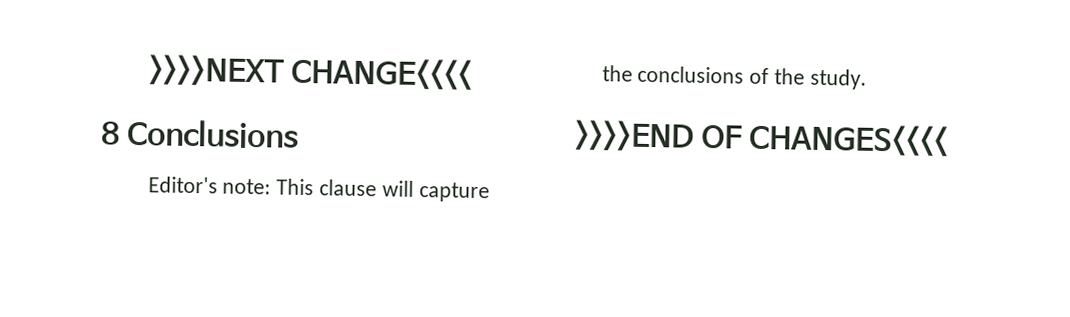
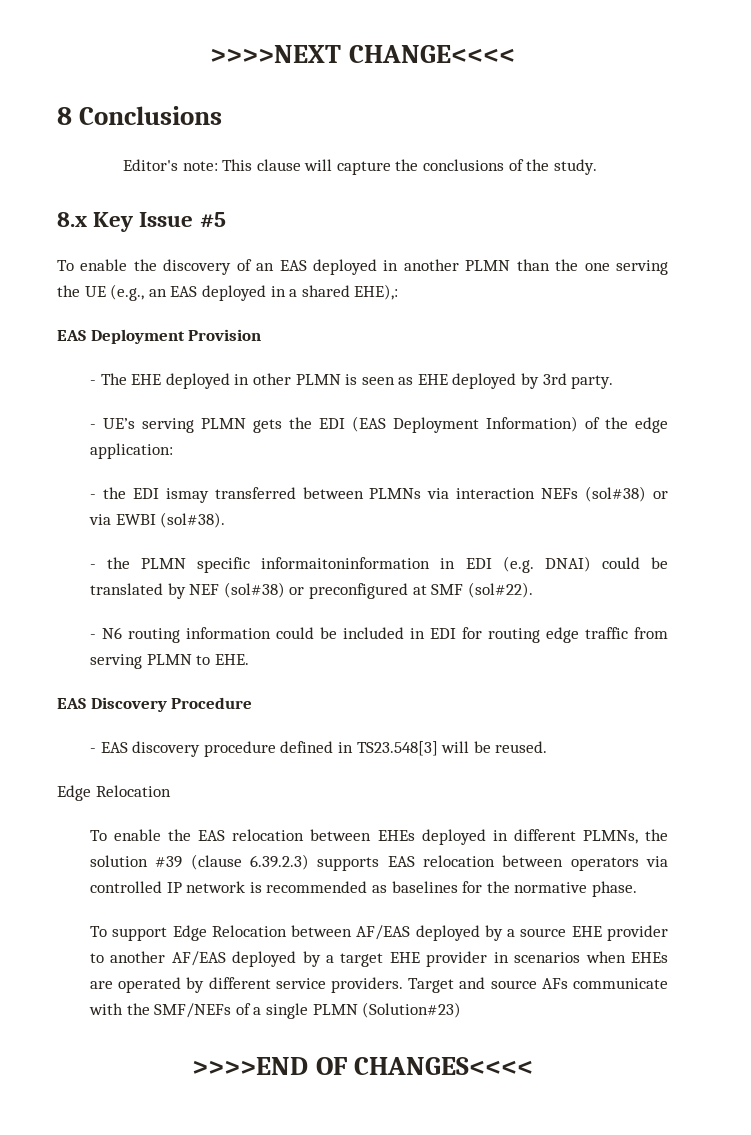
+ 8.x Key Issue #5
+ To enable the discovery of an EAS deployed in another PLMN than the one serving the UE (e.g., an EAS deployed in a shared EHE),:
+ EAS Deployment Provision
+ - The EHE deployed in other PLMN is seen as EHE deployed by 3rd party.
+ - UE’s serving PLMN gets the EDI (EAS Deployment Information) of the edge application:
+ - the EDI ismay transferred between PLMNs via interaction NEFs (sol#38) or via EWBI (sol#38).
+ - the PLMN specific informaitoninformation in EDI (e.g. DNAI) could be translated by NEF (sol#38) or preconfigured at SMF (sol#22).
+ - N6 routing information could be included in EDI for routing edge traffic from serving PLMN to EHE.
+ EAS Discovery Procedure
+ - EAS discovery procedure defined in TS23.548[3] will be reused.
+ Edge Relocation
+ To enable the EAS relocation between EHEs deployed in different PLMNs, the solution #39 (clause 6.39.2.3) supports EAS relocation between operators via controlled IP network is recommended as baselines for the normative phase.
+ To support Edge Relocation between AF/EAS deployed by a source EHE provider to another AF/EAS deployed by a target EHE provider in scenarios when EHEs are operated by different service providers. Target and source AFs communicate with the SMF/NEFs of a single PLMN (Solution#23)

